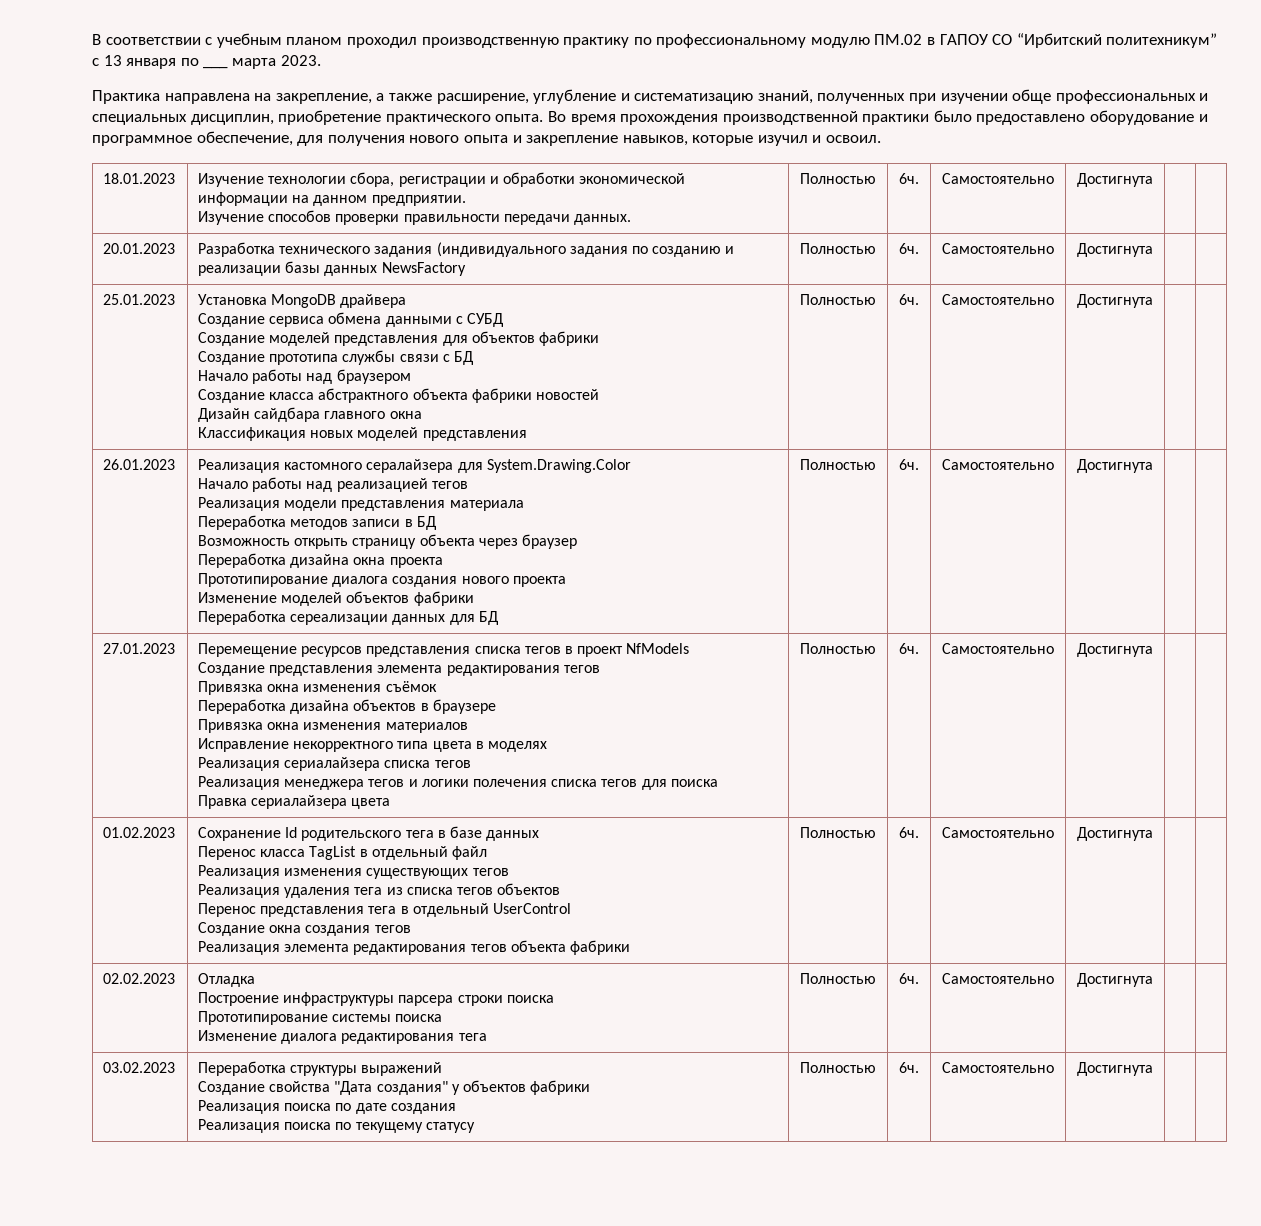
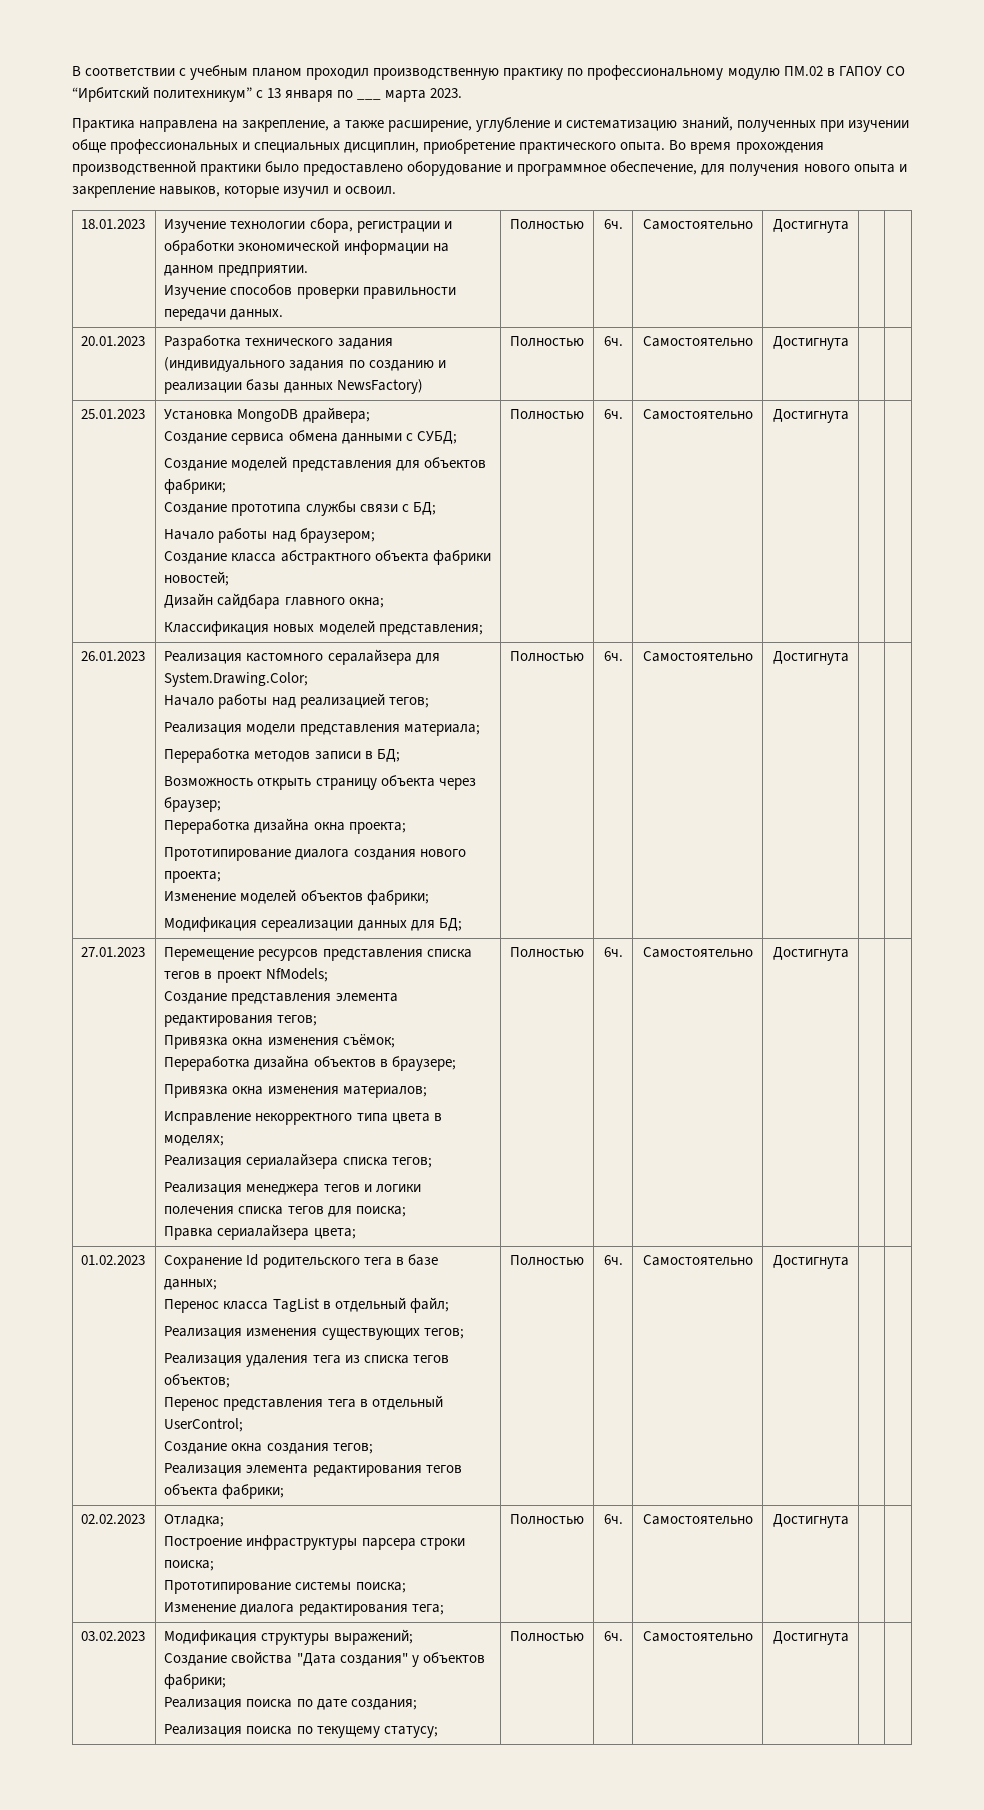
- 20.01.2023 | Разработка технического задания (индивидуального задания по созданию и реализации базы данных NewsFactory | Полностью | 6ч. | Самостоятельно | Достигнута | |
+ 20.01.2023 | Разработка технического задания (индивидуального задания по созданию и реализации базы данных NewsFactory) | Полностью | 6ч. | Самостоятельно | Достигнута | |
- Установка MongoDB драйвера
+ Установка MongoDB драйвера;
- Создание сервиса обмена данными с СУБД
+ Создание сервиса обмена данными с СУБД;
- Создание моделей представления для объектов фабрики
+ Создание моделей представления для объектов фабрики;
- Создание прототипа службы связи с БД
- Начало работы над браузером
+ Создание прототипа службы связи с БД;
+ Начало работы над браузером;
- Создание класса абстрактного объекта фабрики новостей
+ Создание класса абстрактного объекта фабрики новостей;
- Дизайн сайдбара главного окна
+ Дизайн сайдбара главного окна;
- Классификация новых моделей представления
+ Классификация новых моделей представления;
- Реализация кастомного сералайзера для System.Drawing.Color
+ Реализация кастомного сералайзера для System.Drawing.Color;
- Начало работы над реализацией тегов
+ Начало работы над реализацией тегов;
- Реализация модели представления материала
+ Реализация модели представления материала;
- Переработка методов записи в БД
+ Переработка методов записи в БД;
- Возможность открыть страницу объекта через браузер
+ Возможность открыть страницу объекта через браузер;
- Переработка дизайна окна проекта
+ Переработка дизайна окна проекта;
- Прототипирование диалога создания нового проекта
+ Прототипирование диалога создания нового проекта;
- Изменение моделей объектов фабрики
- Переработка сереализации данных для БД
+ Изменение моделей объектов фабрики;
+ Модификация сереализации данных для БД;
- Перемещение ресурсов представления списка тегов в проект NfModels
+ Перемещение ресурсов представления списка тегов в проект NfModels;
- Создание представления элемента редактирования тегов
- Привязка окна изменения съёмок
+ Создание представления элемента редактирования тегов;
+ Привязка окна изменения съёмок;
- Переработка дизайна объектов в браузере
- Привязка окна изменения материалов
+ Переработка дизайна объектов в браузере;
+ Привязка окна изменения материалов;
- Исправление некорректного типа цвета в моделях
+ Исправление некорректного типа цвета в моделях;
- Реализация сериалайзера списка тегов
+ Реализация сериалайзера списка тегов;
- Реализация менеджера тегов и логики полечения списка тегов для поиска
+ Реализация менеджера тегов и логики полечения списка тегов для поиска;
- Правка сериалайзера цвета
+ Правка сериалайзера цвета;
- Сохранение Id родительского тега в базе данных
+ Сохранение Id родительского тега в базе данных;
- Перенос класса TagList в отдельный файл
+ Перенос класса TagList в отдельный файл;
- Реализация изменения существующих тегов
+ Реализация изменения существующих тегов;
- Реализация удаления тега из списка тегов объектов
+ Реализация удаления тега из списка тегов объектов;
- Перенос представления тега в отдельный UserControl
+ Перенос представления тега в отдельный UserControl;
- Создание окна создания тегов
+ Создание окна создания тегов;
- Реализация элемента редактирования тегов объекта фабрики
+ Реализация элемента редактирования тегов объекта фабрики;
- 02.02.2023 | Отладка
- Построение инфраструктуры парсера строки поиска
- Прототипирование системы поиска
- Изменение диалога редактирования тега | Полностью | 6ч. | Самостоятельно | Достигнута | |
+ 02.02.2023 | Отладка;
+ Построение инфраструктуры парсера строки поиска;
+ Прототипирование системы поиска;
+ Изменение диалога редактирования тега; | Полностью | 6ч. | Самостоятельно | Достигнута | |
- 03.02.2023 | Переработка структуры выражений
- Создание свойства "Дата создания" у объектов фабрики
- Реализация поиска по дате создания
- Реализация поиска по текущему статусу | Полностью | 6ч. | Самостоятельно | Достигнута | |
+ 03.02.2023 | Модификация структуры выражений;
+ Создание свойства "Дата создания" у объектов фабрики;
+ Реализация поиска по дате создания;
+ Реализация поиска по текущему статусу; | Полностью | 6ч. | Самостоятельно | Достигнута | |

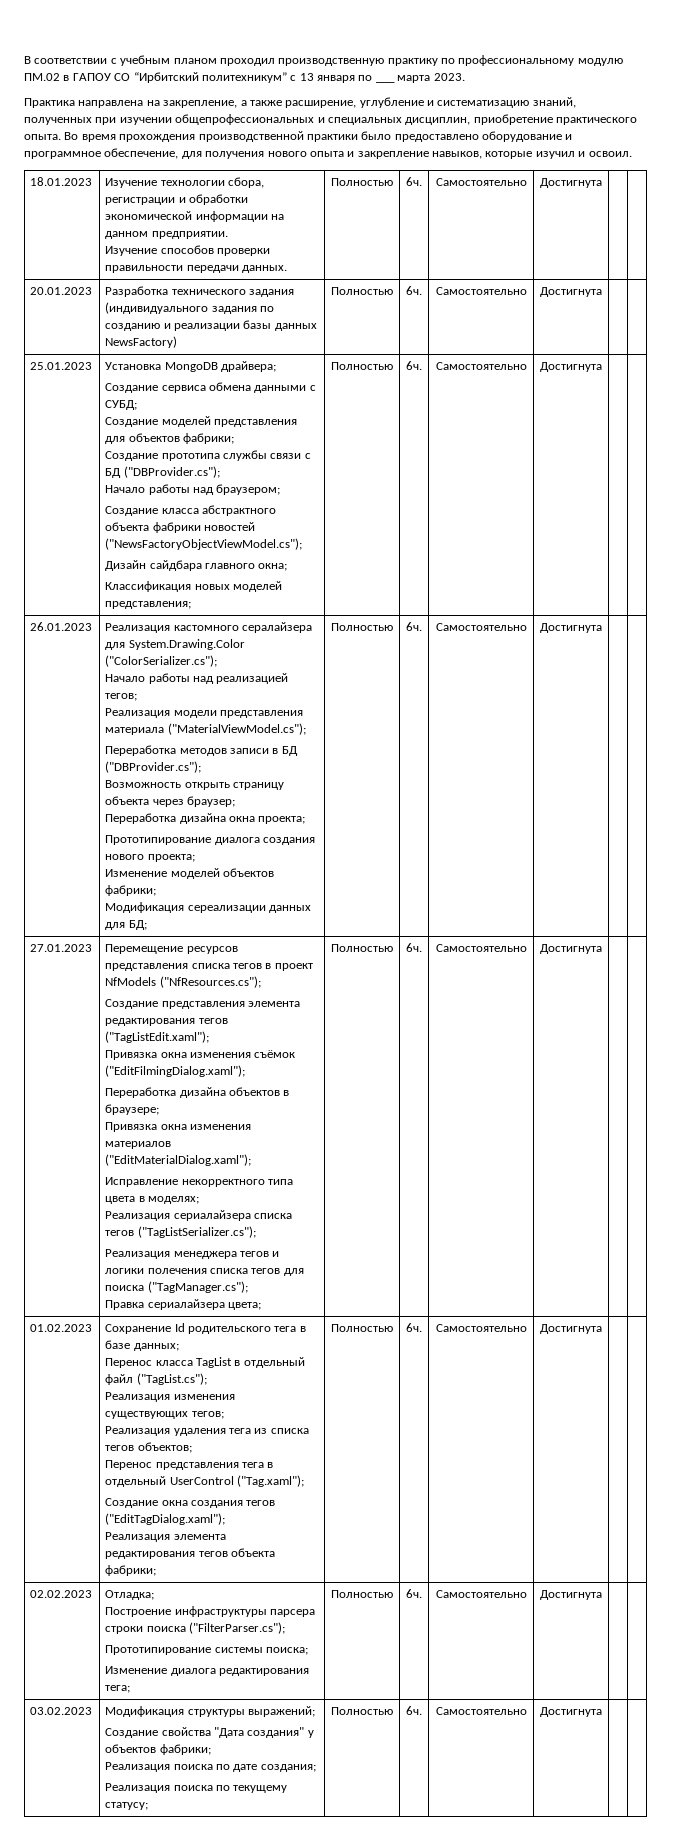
- Практика направлена на закрепление, а также расширение, углубление и систематизацию знаний, полученных при изучении обще профессиональных и специальных дисциплин, приобретение практического опыта.
+ Практика направлена на закрепление, а также расширение, углубление и систематизацию знаний, полученных при изучении общепрофессиональных и специальных дисциплин, приобретение практического опыта.
- Создание прототипа службы связи с БД;
+ Создание прототипа службы связи с БД ("DBProvider.cs");
- Создание класса абстрактного объекта фабрики новостей;
+ Создание класса абстрактного объекта фабрики новостей ("NewsFactoryObjectViewModel.cs");
- Реализация кастомного сералайзера для System.Drawing.Color;
+ Реализация кастомного сералайзера для System.Drawing.Color ("ColorSerializer.cs");
- Реализация модели представления материала;
+ Реализация модели представления материала ("MaterialViewModel.cs");
- Переработка методов записи в БД;
+ Переработка методов записи в БД ("DBProvider.cs");
- Перемещение ресурсов представления списка тегов в проект NfModels;
+ Перемещение ресурсов представления списка тегов в проект NfModels ("NfResources.cs");
- Создание представления элемента редактирования тегов;
- Привязка окна изменения съёмок;
+ Создание представления элемента редактирования тегов ("TagListEdit.xaml");
+ Привязка окна изменения съёмок ("EditFilmingDialog.xaml");
- Привязка окна изменения материалов;
+ Привязка окна изменения материалов ("EditMaterialDialog.xaml");
- Реализация сериалайзера списка тегов;
+ Реализация сериалайзера списка тегов ("TagListSerializer.cs");
- Реализация менеджера тегов и логики полечения списка тегов для поиска;
+ Реализация менеджера тегов и логики полечения списка тегов для поиска ("TagManager.cs");
- Перенос класса TagList в отдельный файл;
+ Перенос класса TagList в отдельный файл ("TagList.cs");
- Перенос представления тега в отдельный UserControl;
+ Перенос представления тега в отдельный UserControl ("Tag.xaml");
- Создание окна создания тегов;
+ Создание окна создания тегов ("EditTagDialog.xaml");
  02.02.2023 | Отладка;
- Построение инфраструктуры парсера строки поиска;
+ Построение инфраструктуры парсера строки поиска ("FilterParser.cs");

